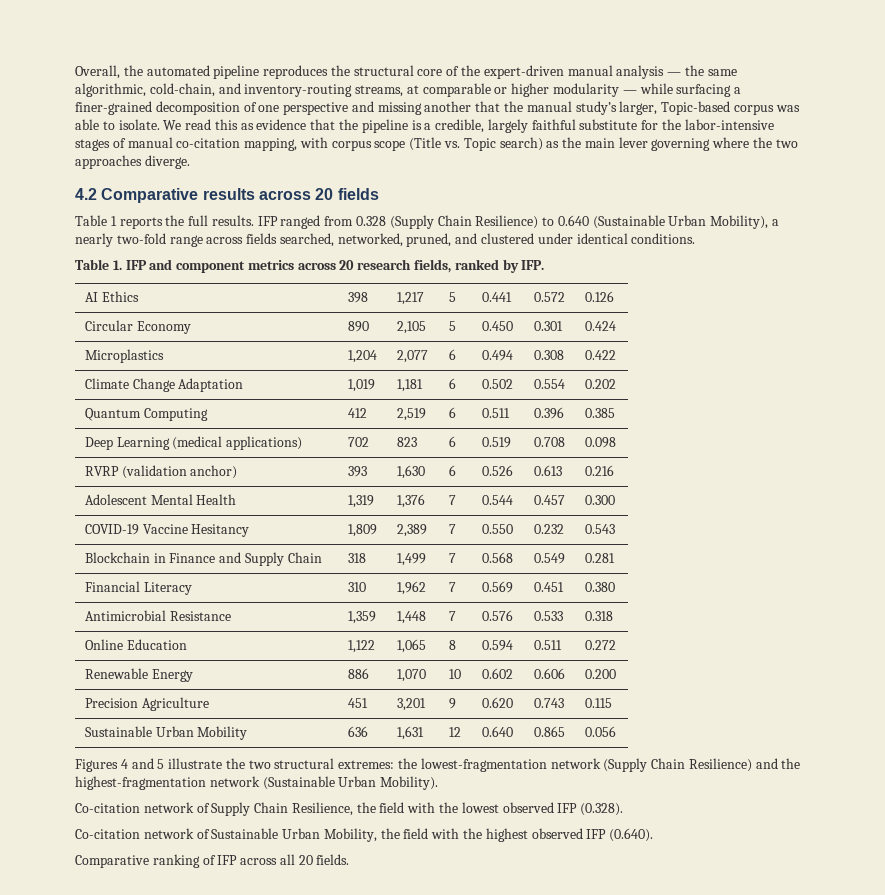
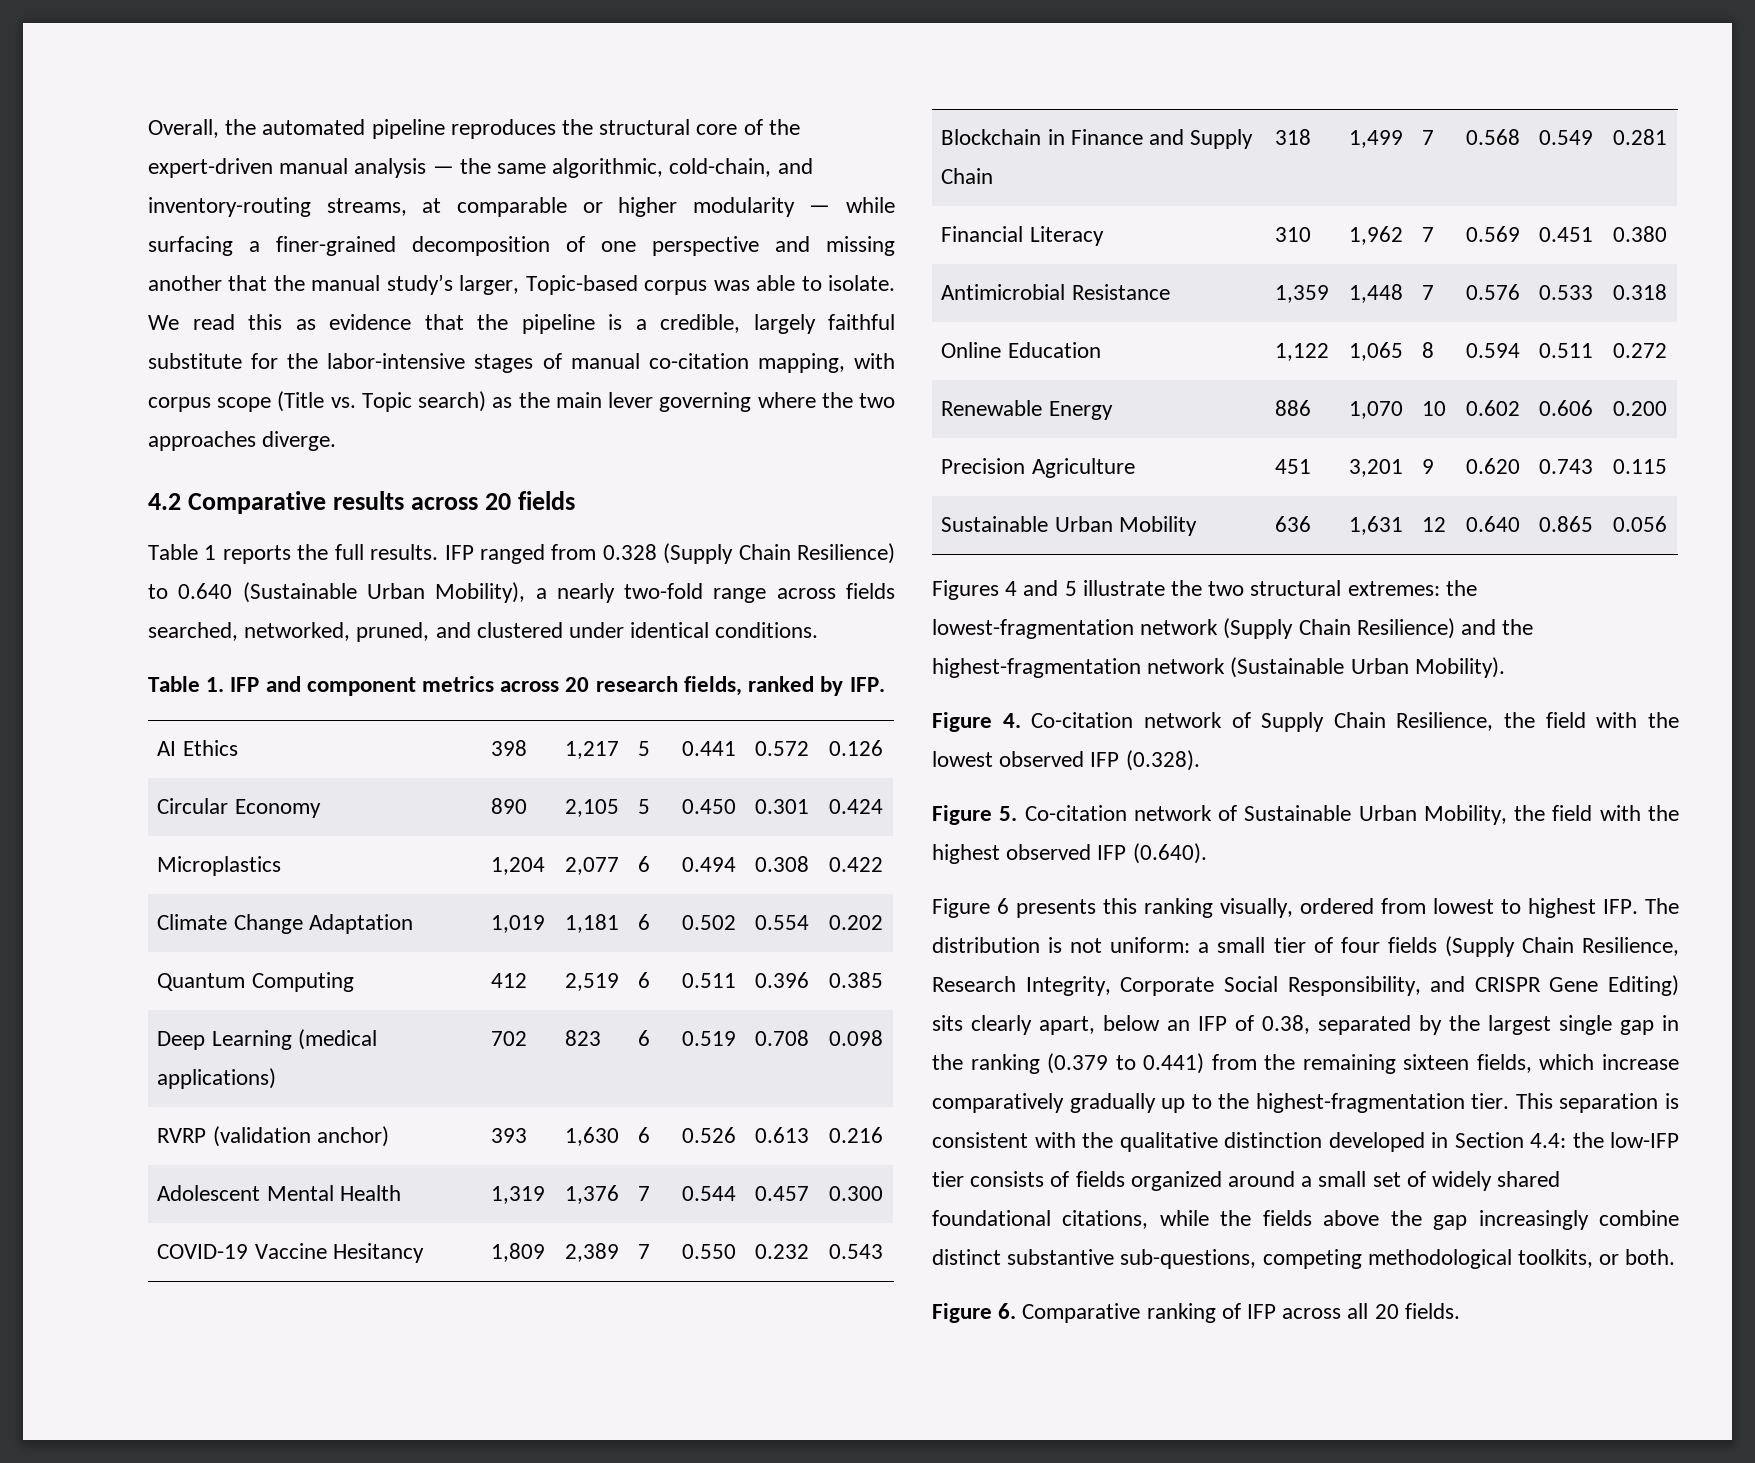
- Co-citation network of Supply Chain Resilience, the field with the lowest observed IFP (0.328).
+ Figure 4. Co-citation network of Supply Chain Resilience, the field with the lowest observed IFP (0.328).
- Co-citation network of Sustainable Urban Mobility, the field with the highest observed IFP (0.640).
+ Figure 5. Co-citation network of Sustainable Urban Mobility, the field with the highest observed IFP (0.640).
- Comparative ranking of IFP across all 20 fields.
+ Figure 6 presents this ranking visually, ordered from lowest to highest IFP. The distribution is not uniform: a small tier of four fields (Supply Chain Resilience, Research Integrity, Corporate Social Responsibility, and CRISPR Gene Editing) sits clearly apart, below an IFP of 0.38, separated by the largest single gap in the ranking (0.379 to 0.441) from the remaining sixteen fields, which increase comparatively gradually up to the highest-fragmentation tier. This separation is consistent with the qualitative distinction developed in Section 4.4: the low-IFP tier consists of fields organized around a small set of widely shared foundational citations, while the fields above the gap increasingly combine distinct substantive sub-questions, competing methodological toolkits, or both.
+ Figure 6. Comparative ranking of IFP across all 20 fields.

